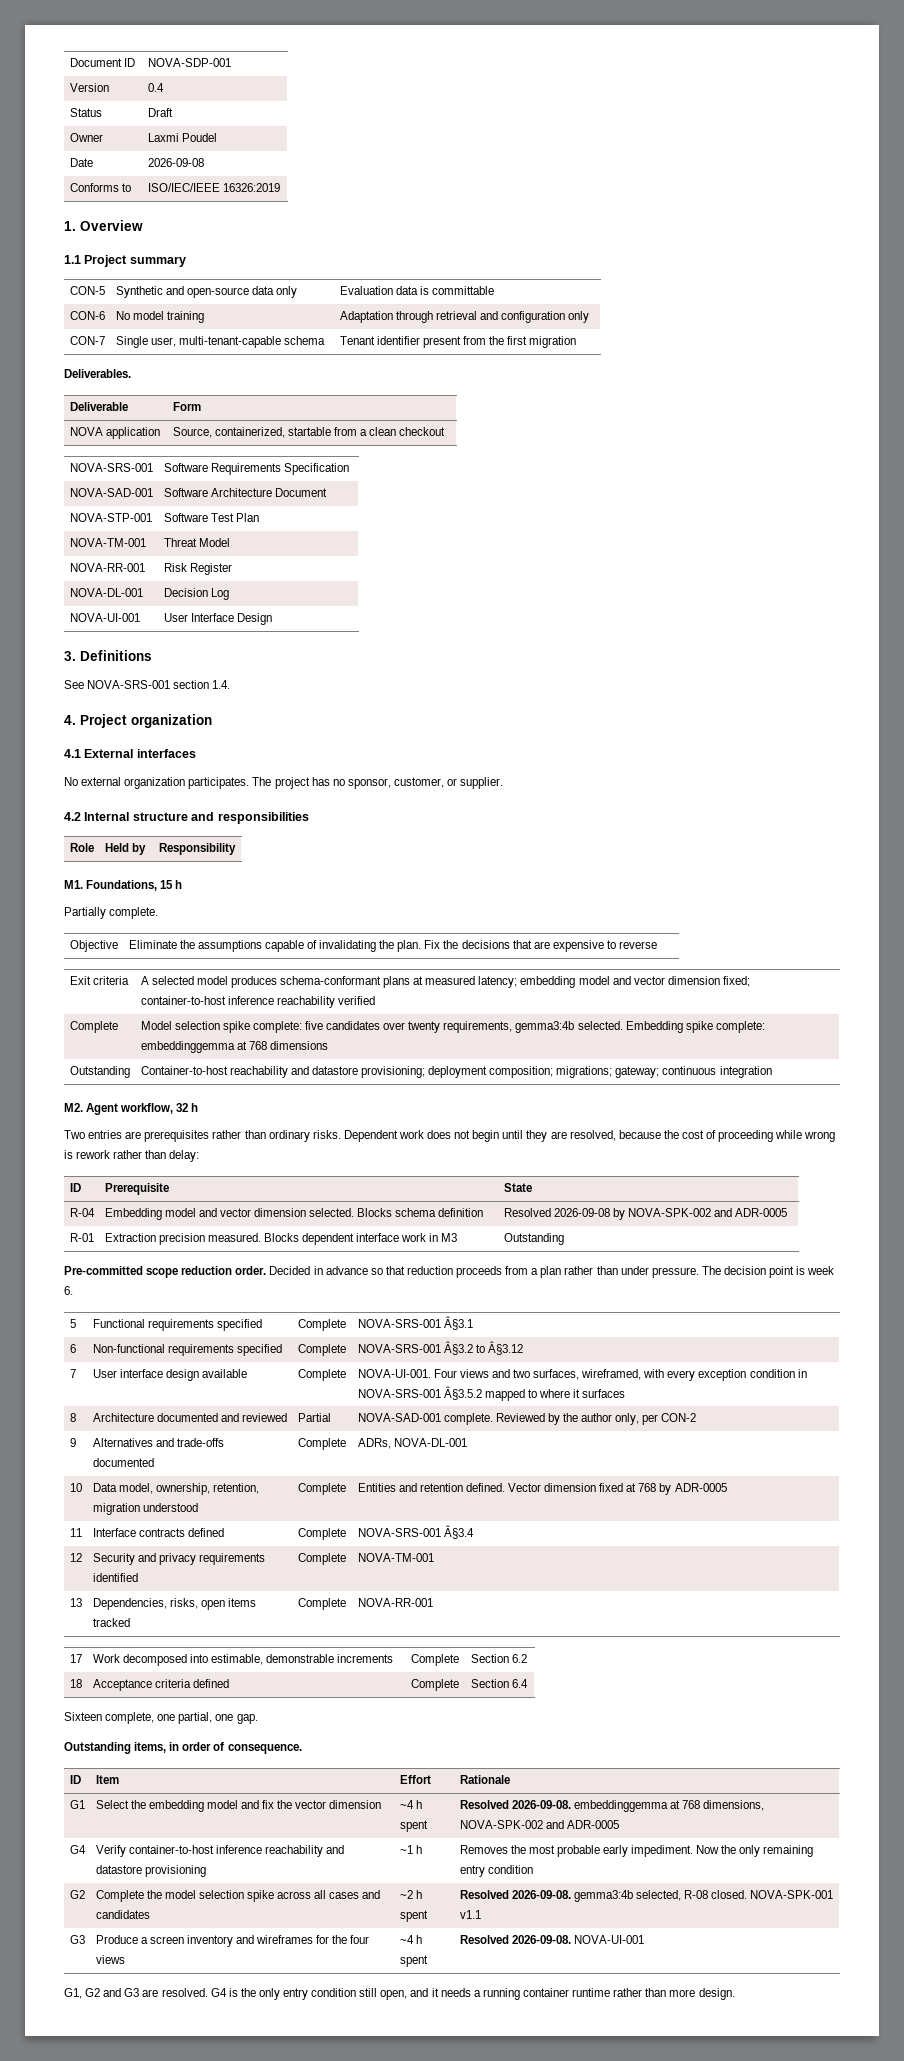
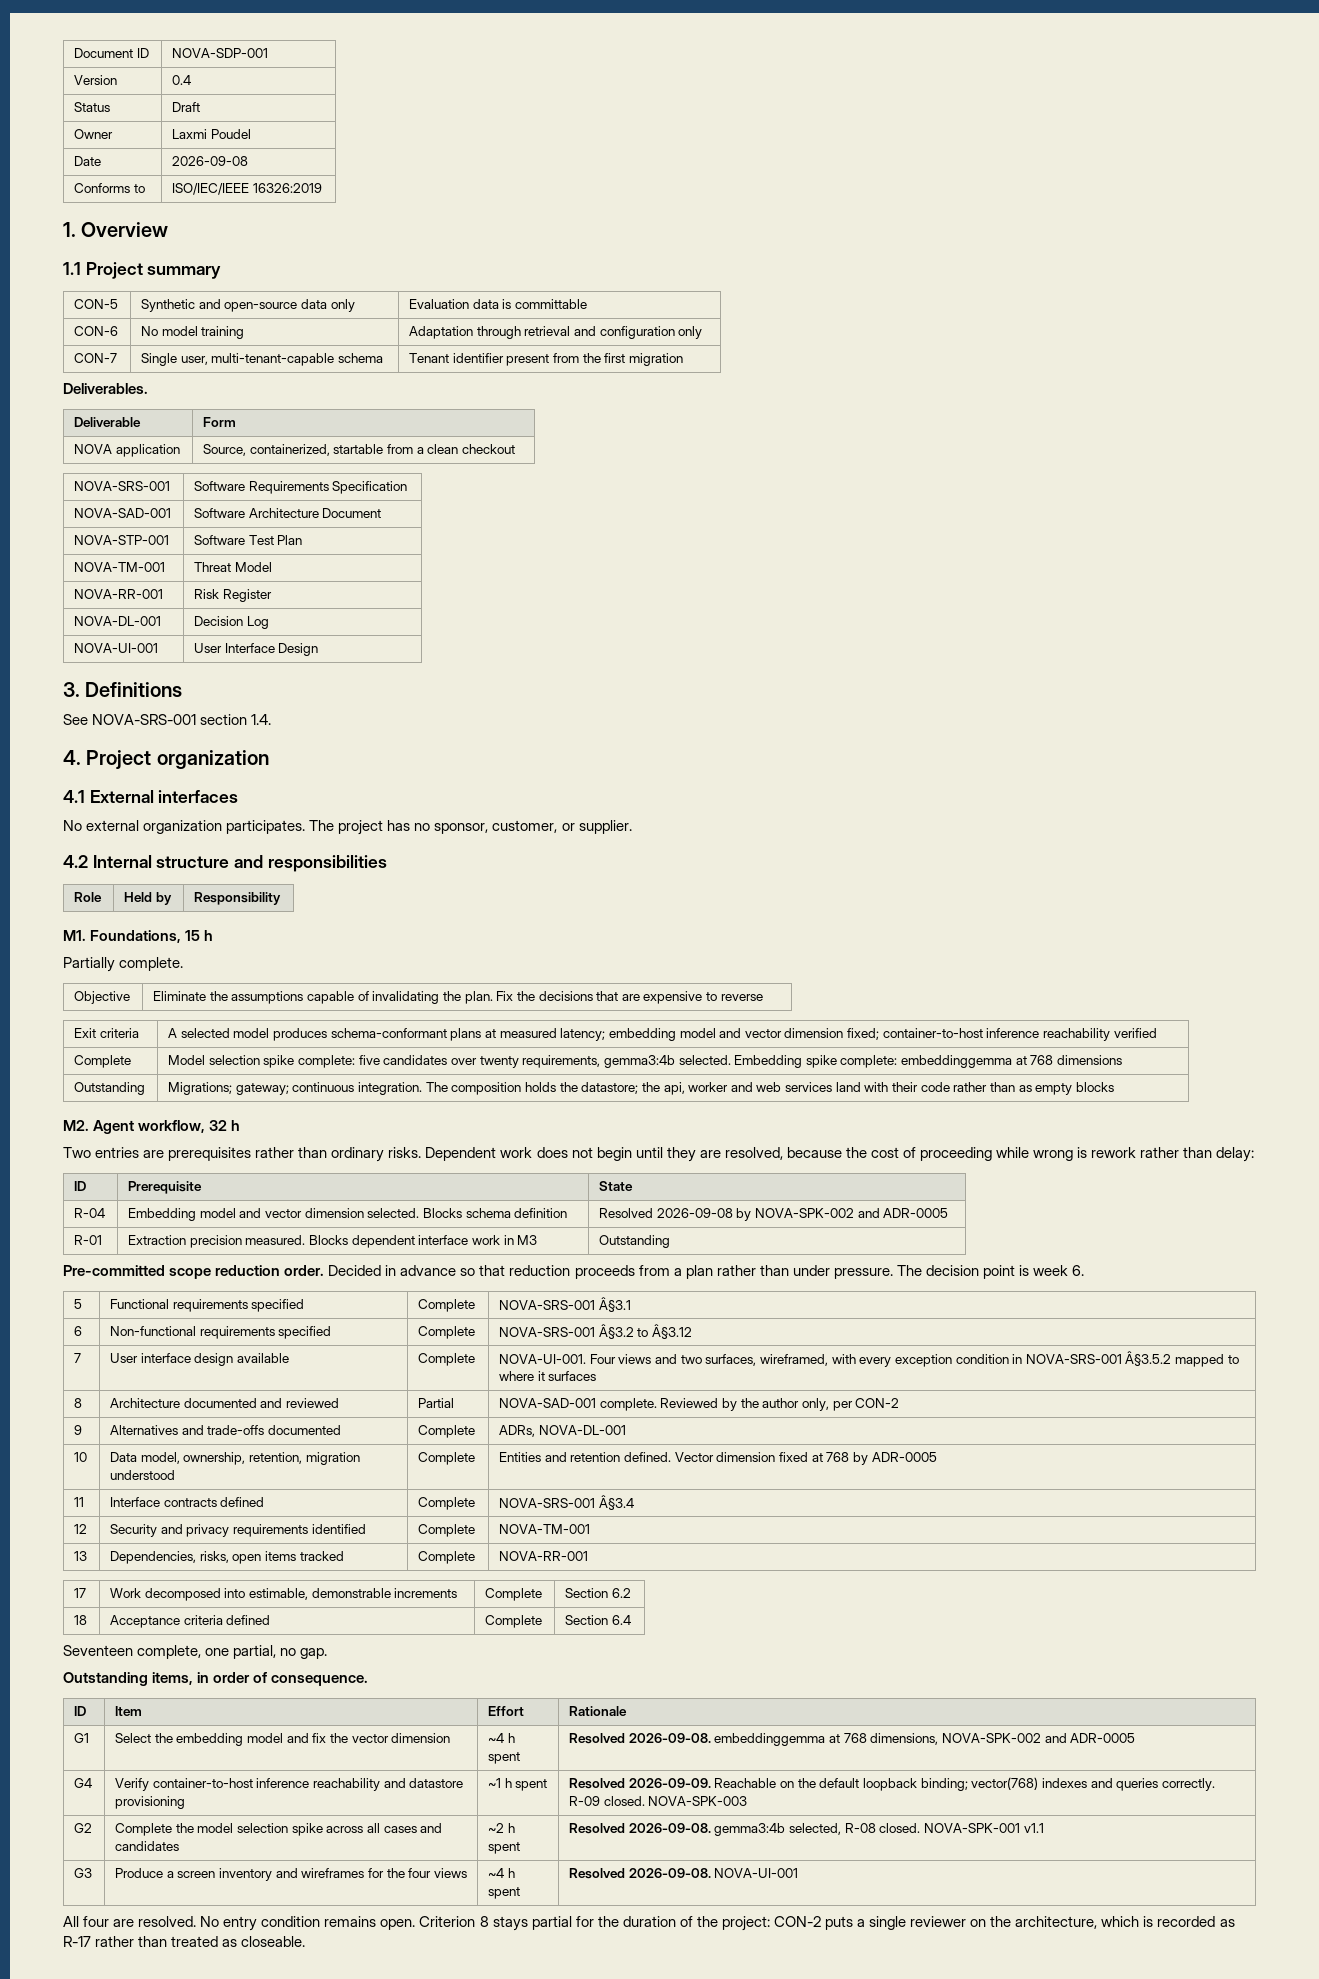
- Outstanding | Container-to-host reachability and datastore provisioning; deployment composition; migrations; gateway; continuous integration
+ Outstanding | Migrations; gateway; continuous integration. The composition holds the datastore; the api, worker and web services land with their code rather than as empty blocks
- Sixteen complete, one partial, one gap.
+ Seventeen complete, one partial, no gap.
- G4 | Verify container-to-host inference reachability and datastore provisioning | ~1 h | Removes the most probable early impediment. Now the only remaining entry condition
+ G4 | Verify container-to-host inference reachability and datastore provisioning | ~1 h spent | Resolved 2026-09-09. Reachable on the default loopback binding; vector(768) indexes and queries correctly. R-09 closed. NOVA-SPK-003
- G1, G2 and G3 are resolved. G4 is the only entry condition still open, and it needs a running container runtime rather than more design.
+ All four are resolved. No entry condition remains open. Criterion 8 stays partial for the duration of the project: CON-2 puts a single reviewer on the architecture, which is recorded as R-17 rather than treated as closeable.

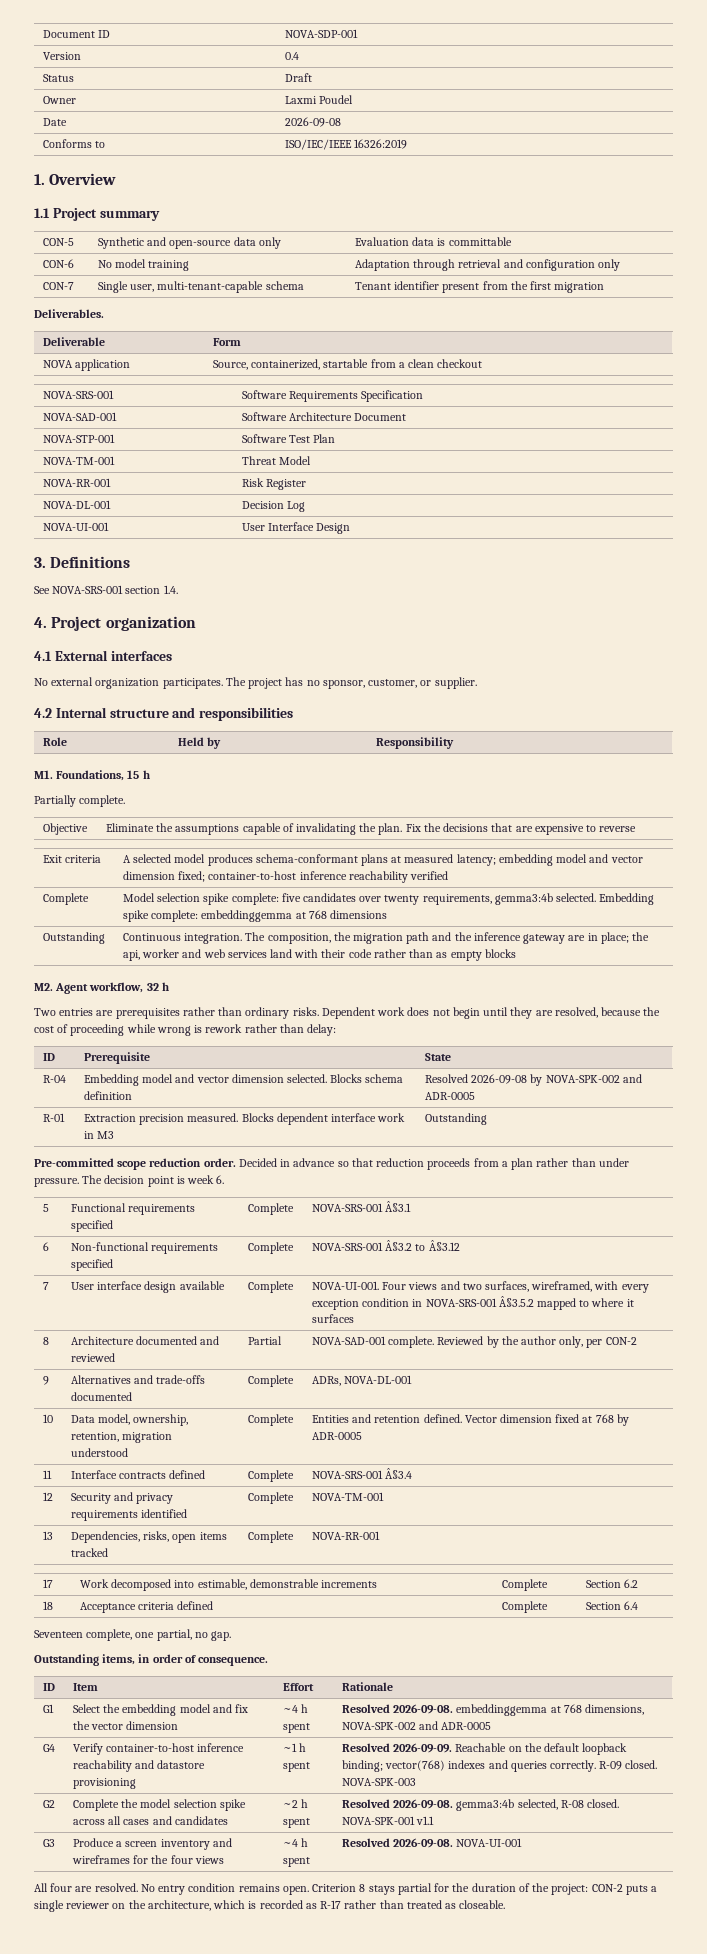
- Outstanding | Migrations; gateway; continuous integration. The composition holds the datastore; the api, worker and web services land with their code rather than as empty blocks
+ Outstanding | Continuous integration. The composition, the migration path and the inference gateway are in place; the api, worker and web services land with their code rather than as empty blocks

